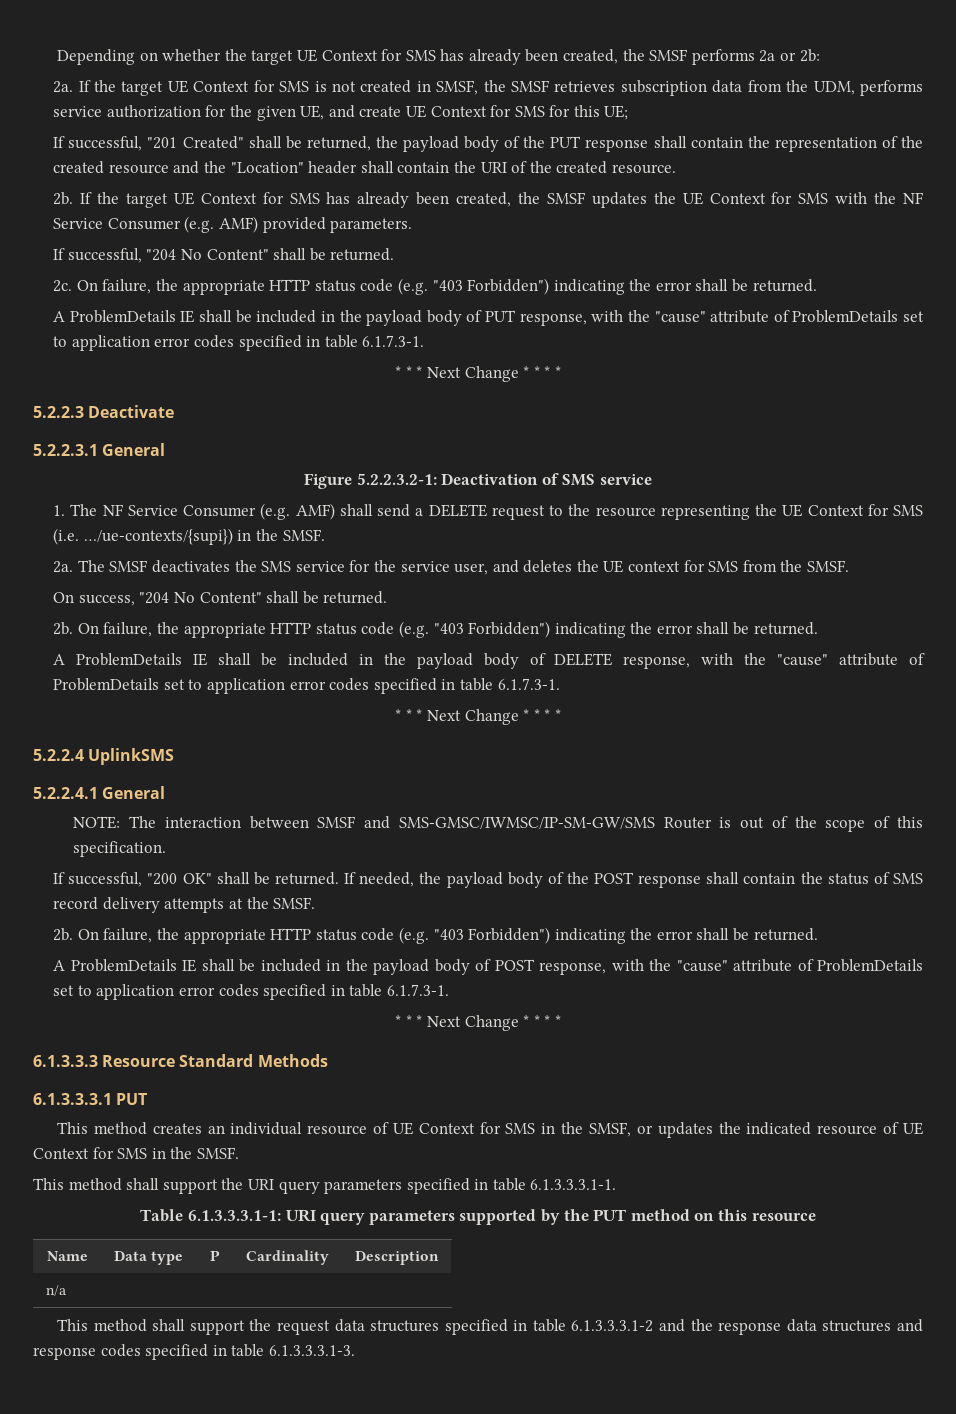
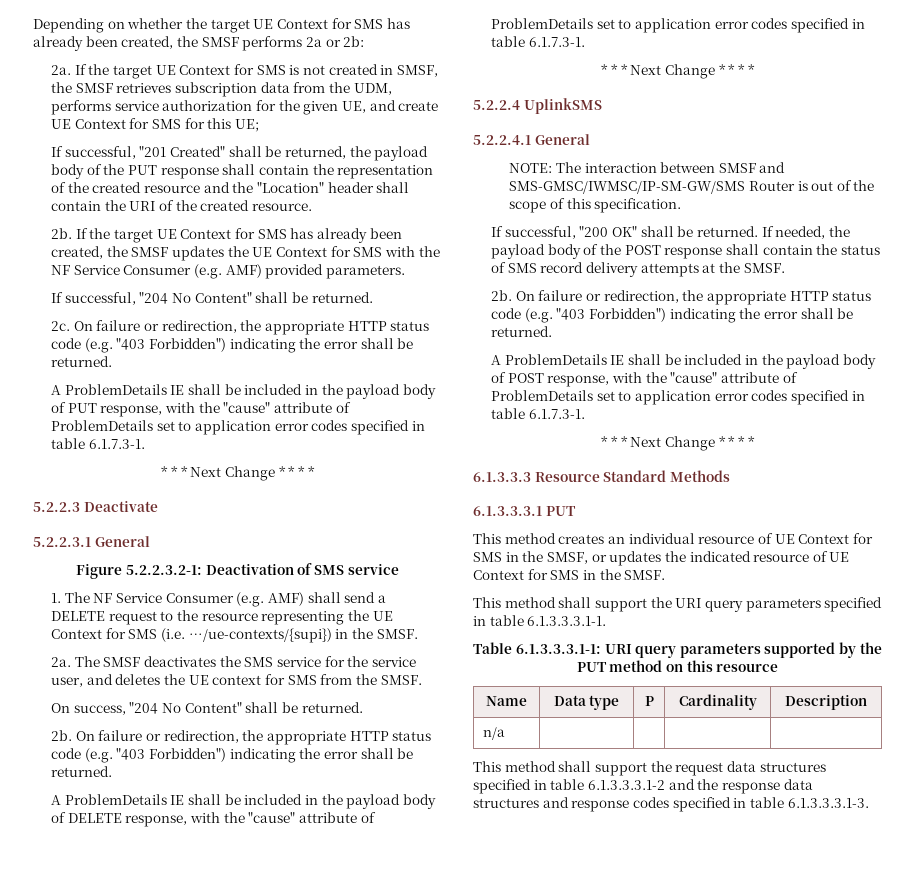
- 2c. On failure, the appropriate HTTP status code (e.g. "403 Forbidden") indicating the error shall be returned.
+ 2c. On failure or redirection, the appropriate HTTP status code (e.g. "403 Forbidden") indicating the error shall be returned.
  On success, "204 No Content" shall be returned.
- 2b. On failure, the appropriate HTTP status code (e.g. "403 Forbidden") indicating the error shall be returned.
+ 2b. On failure or redirection, the appropriate HTTP status code (e.g. "403 Forbidden") indicating the error shall be returned.
  If needed, the payload body of the POST response shall contain the status of SMS record delivery attempts at the SMSF.
- 2b. On failure, the appropriate HTTP status code (e.g. "403 Forbidden") indicating the error shall be returned.
+ 2b. On failure or redirection, the appropriate HTTP status code (e.g. "403 Forbidden") indicating the error shall be returned.

